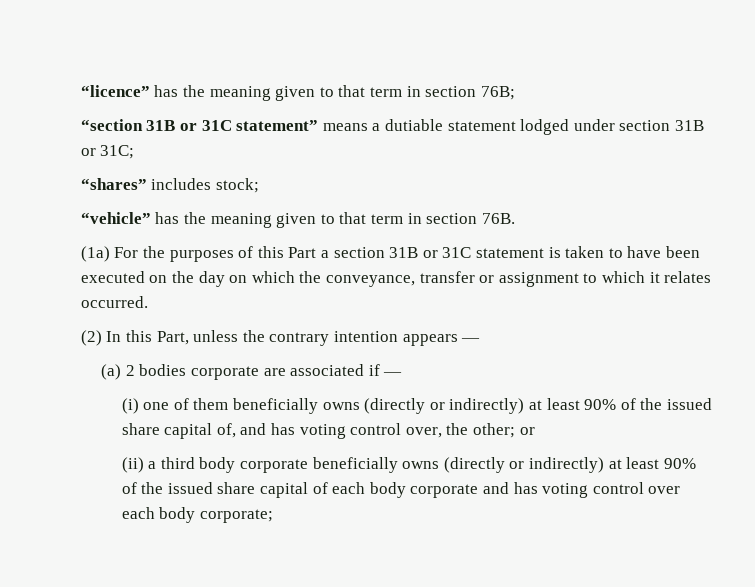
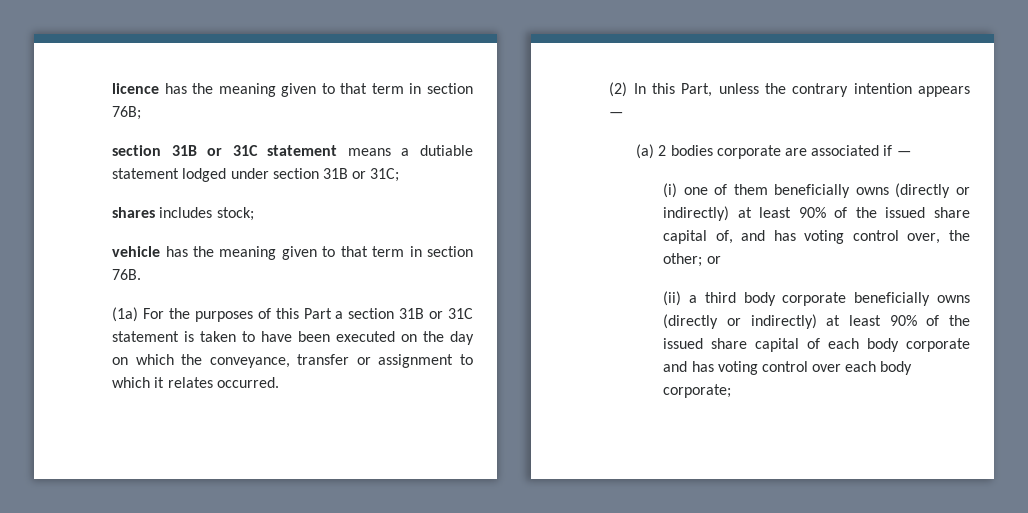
- “licence” has the meaning given to that term in section 76B;
+ licence has the meaning given to that term in section 76B;
- “section 31B or 31C statement” means a dutiable statement lodged under section 31B or 31C;
+ section 31B or 31C statement means a dutiable statement lodged under section 31B or 31C;
- “shares” includes stock;
+ shares includes stock;
- “vehicle” has the meaning given to that term in section 76B.
+ vehicle has the meaning given to that term in section 76B.

